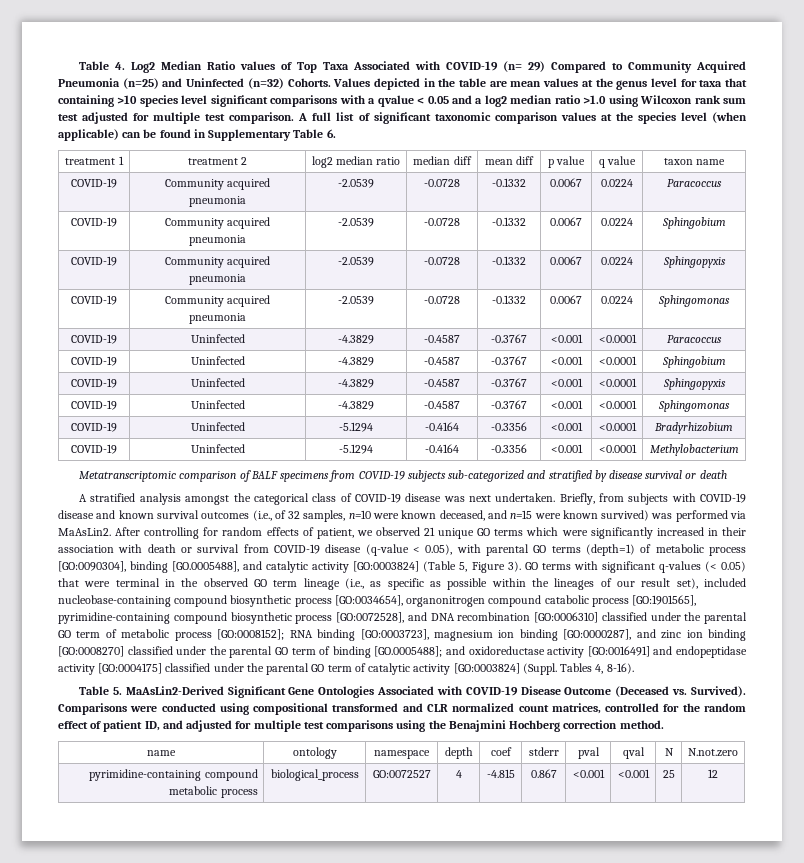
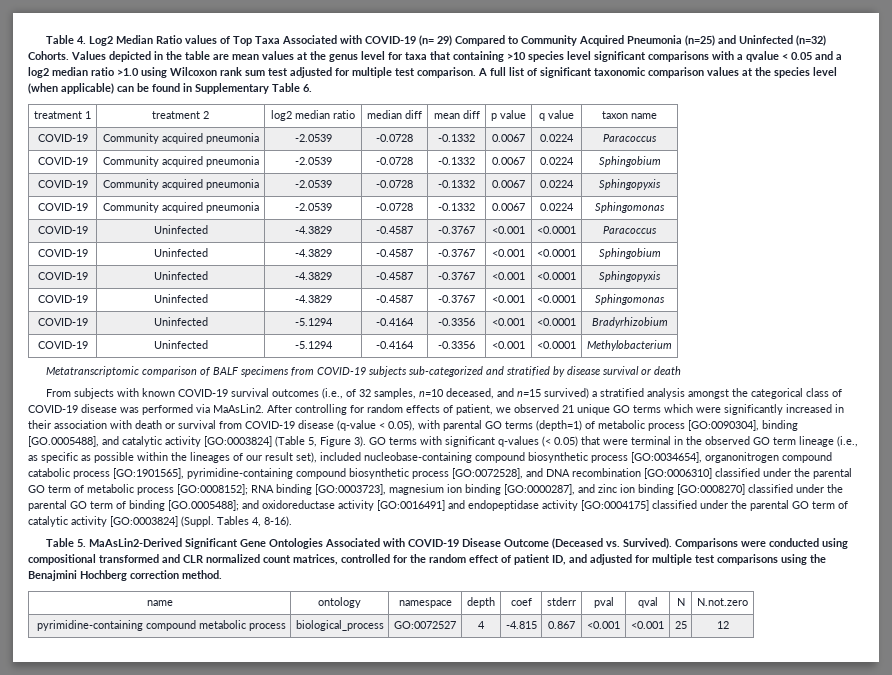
- A stratified analysis amongst the categorical class of COVID-19 disease was next undertaken. Briefly, from subjects with COVID-19 disease and known survival outcomes (i.e., of 32 samples, n=10 were known deceased, and n=15 were known survived) was performed via MaAsLin2.
+ From subjects with known COVID-19 survival outcomes (i.e., of 32 samples, n=10 deceased, and n=15 survived) a stratified analysis amongst the categorical class of COVID-19 disease was performed via MaAsLin2.

